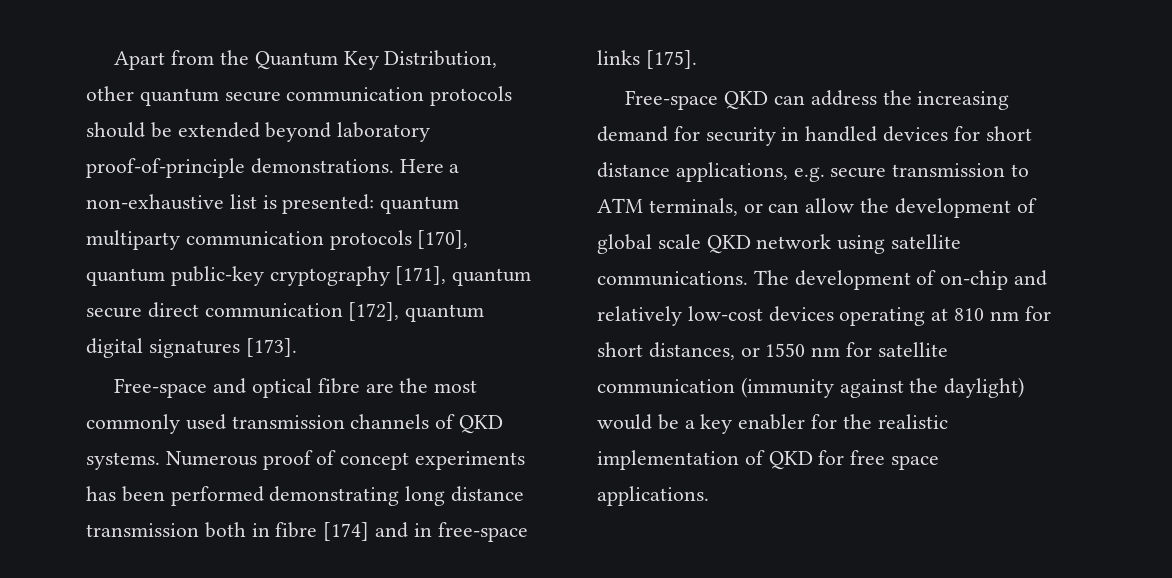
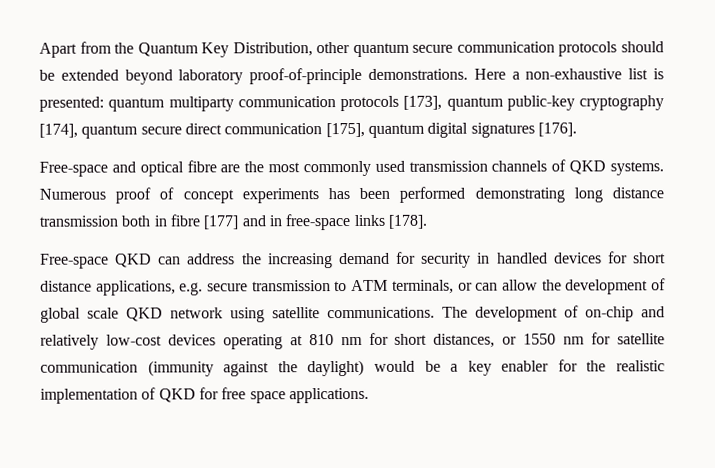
- Here a non-exhaustive list is presented: quantum multiparty communication protocols [170], quantum public-key cryptography [171], quantum secure direct communication [172], quantum digital signatures [173].
+ Here a non-exhaustive list is presented: quantum multiparty communication protocols [173], quantum public-key cryptography [174], quantum secure direct communication [175], quantum digital signatures [176].
- Numerous proof of concept experiments has been performed demonstrating long distance transmission both in fibre [174] and in free-space links [175].
+ Numerous proof of concept experiments has been performed demonstrating long distance transmission both in fibre [177] and in free-space links [178].

